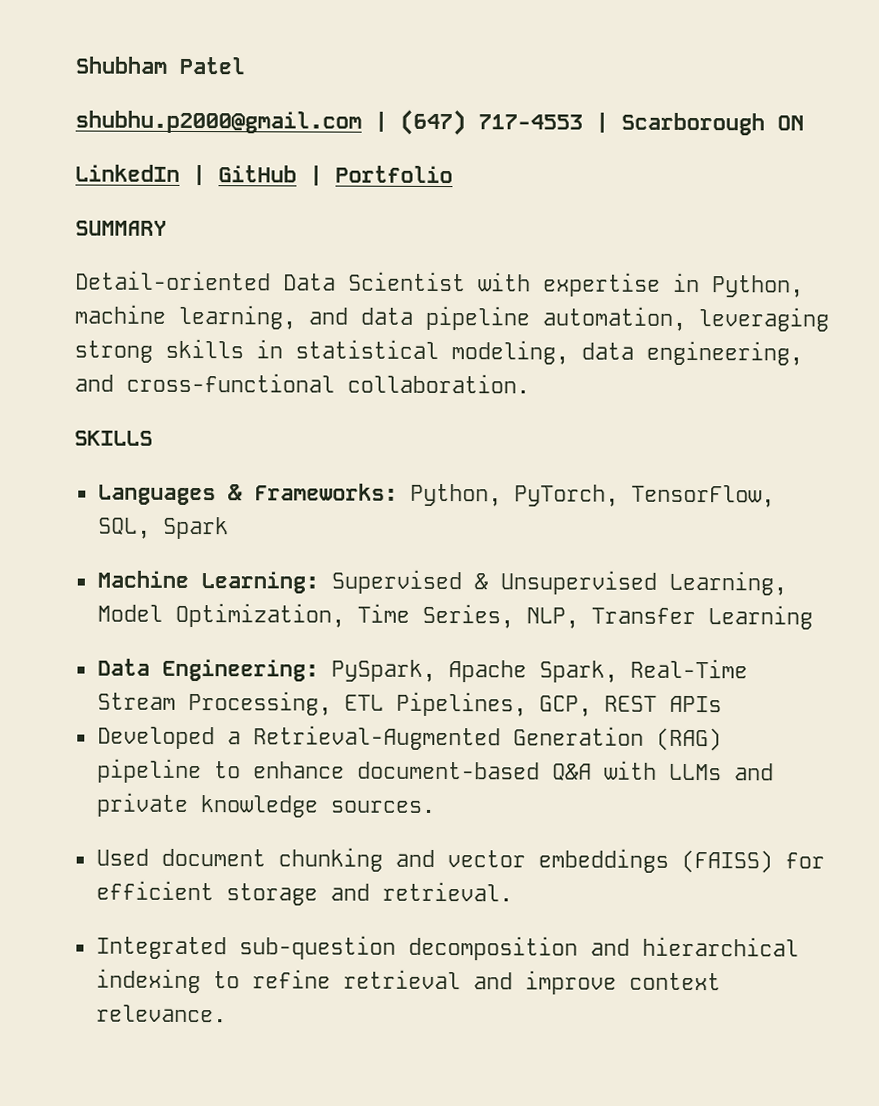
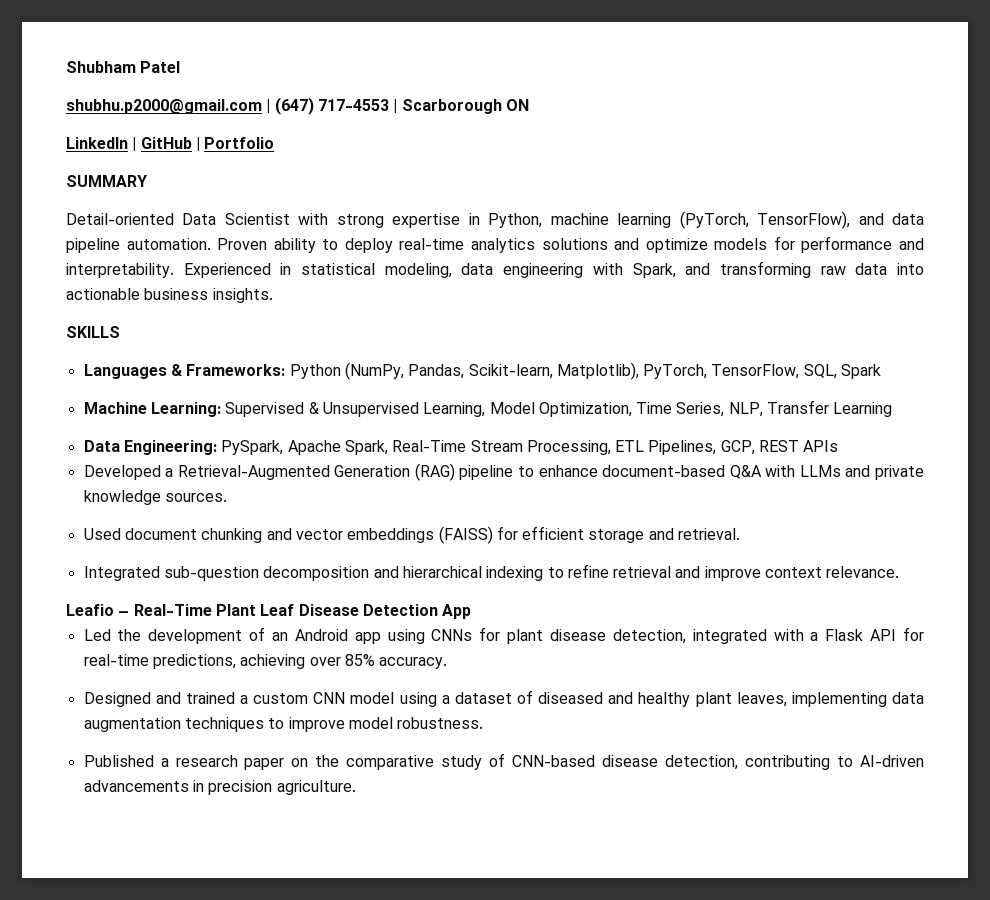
- Detail-oriented Data Scientist with expertise in Python, machine learning, and data pipeline automation, leveraging strong skills in statistical modeling, data engineering, and cross-functional collaboration.
+ Detail-oriented Data Scientist with strong expertise in Python, machine learning (PyTorch, TensorFlow), and data pipeline automation. Proven ability to deploy real-time analytics solutions and optimize models for performance and interpretability. Experienced in statistical modeling, data engineering with Spark, and transforming raw data into actionable business insights.
- Languages & Frameworks: Python, PyTorch, TensorFlow, SQL, Spark
+ Languages & Frameworks: Python (NumPy, Pandas, Scikit-learn, Matplotlib), PyTorch, TensorFlow, SQL, Spark
+ Leafio – Real-Time Plant Leaf Disease Detection App
+ Led the development of an Android app using CNNs for plant disease detection, integrated with a Flask API for real-time predictions, achieving over 85% accuracy.
+ Designed and trained a custom CNN model using a dataset of diseased and healthy plant leaves, implementing data augmentation techniques to improve model robustness.
+ Published a research paper on the comparative study of CNN-based disease detection, contributing to AI-driven advancements in precision agriculture.

